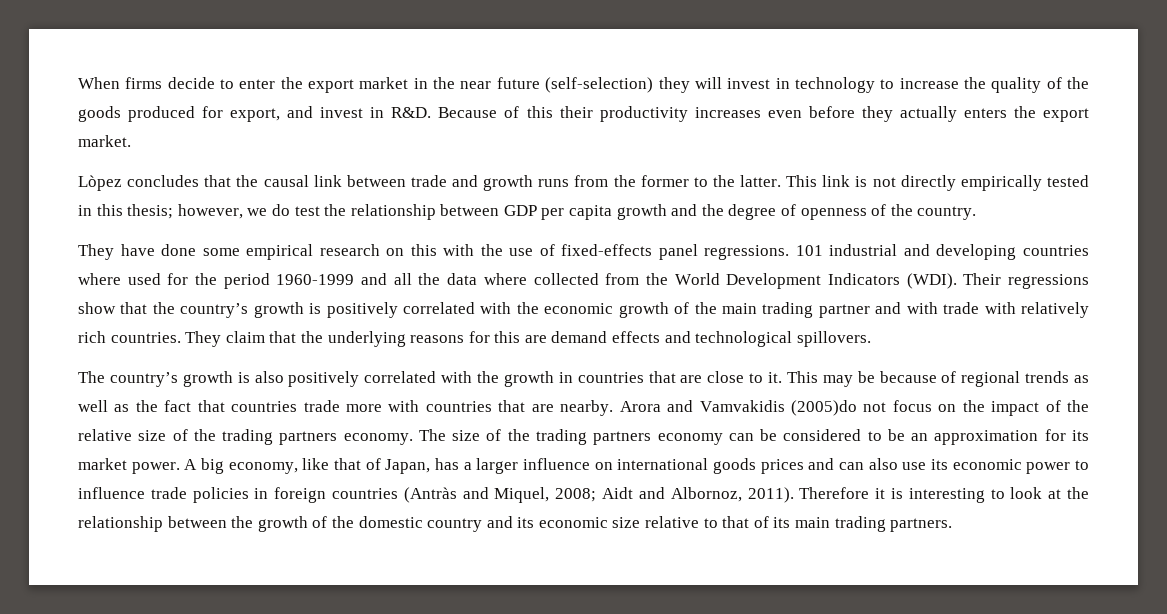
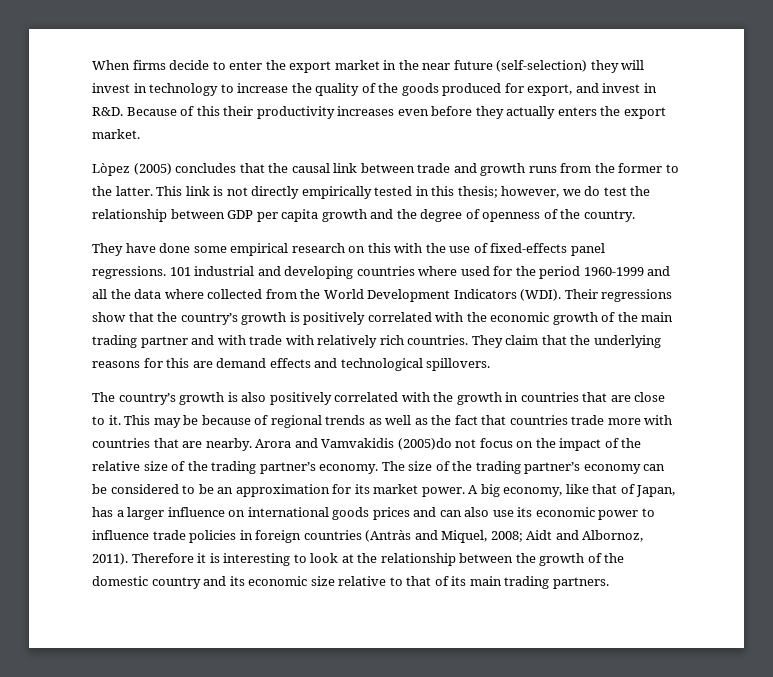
- Lòpez concludes that the causal link between trade and growth runs from the former to the latter.
+ Lòpez (2005) concludes that the causal link between trade and growth runs from the former to the latter.
- Arora and Vamvakidis (2005)do not focus on the impact of the relative size of the trading partners economy.
+ Arora and Vamvakidis (2005)do not focus on the impact of the relative size of the trading partner’s economy.
- The size of the trading partners economy can be considered to be an approximation for its market power.
+ The size of the trading partner’s economy can be considered to be an approximation for its market power.

